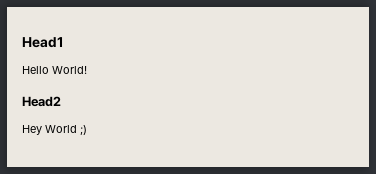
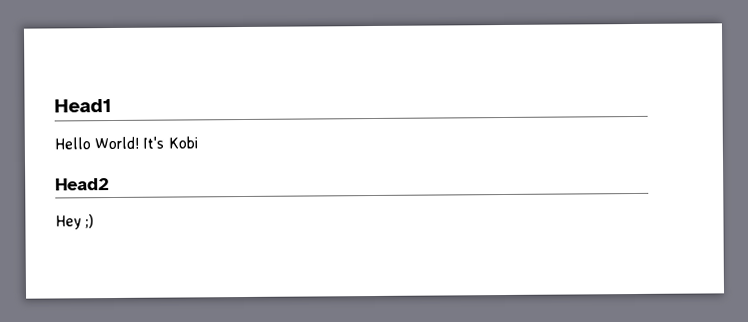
+ It's Kobi
- Hey World ;)
+ Hey ;)

